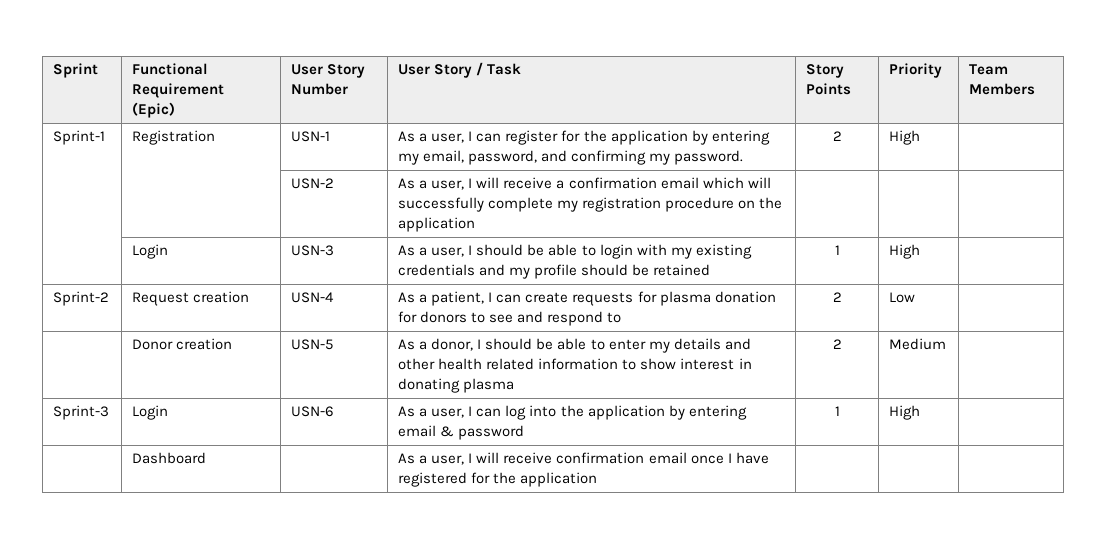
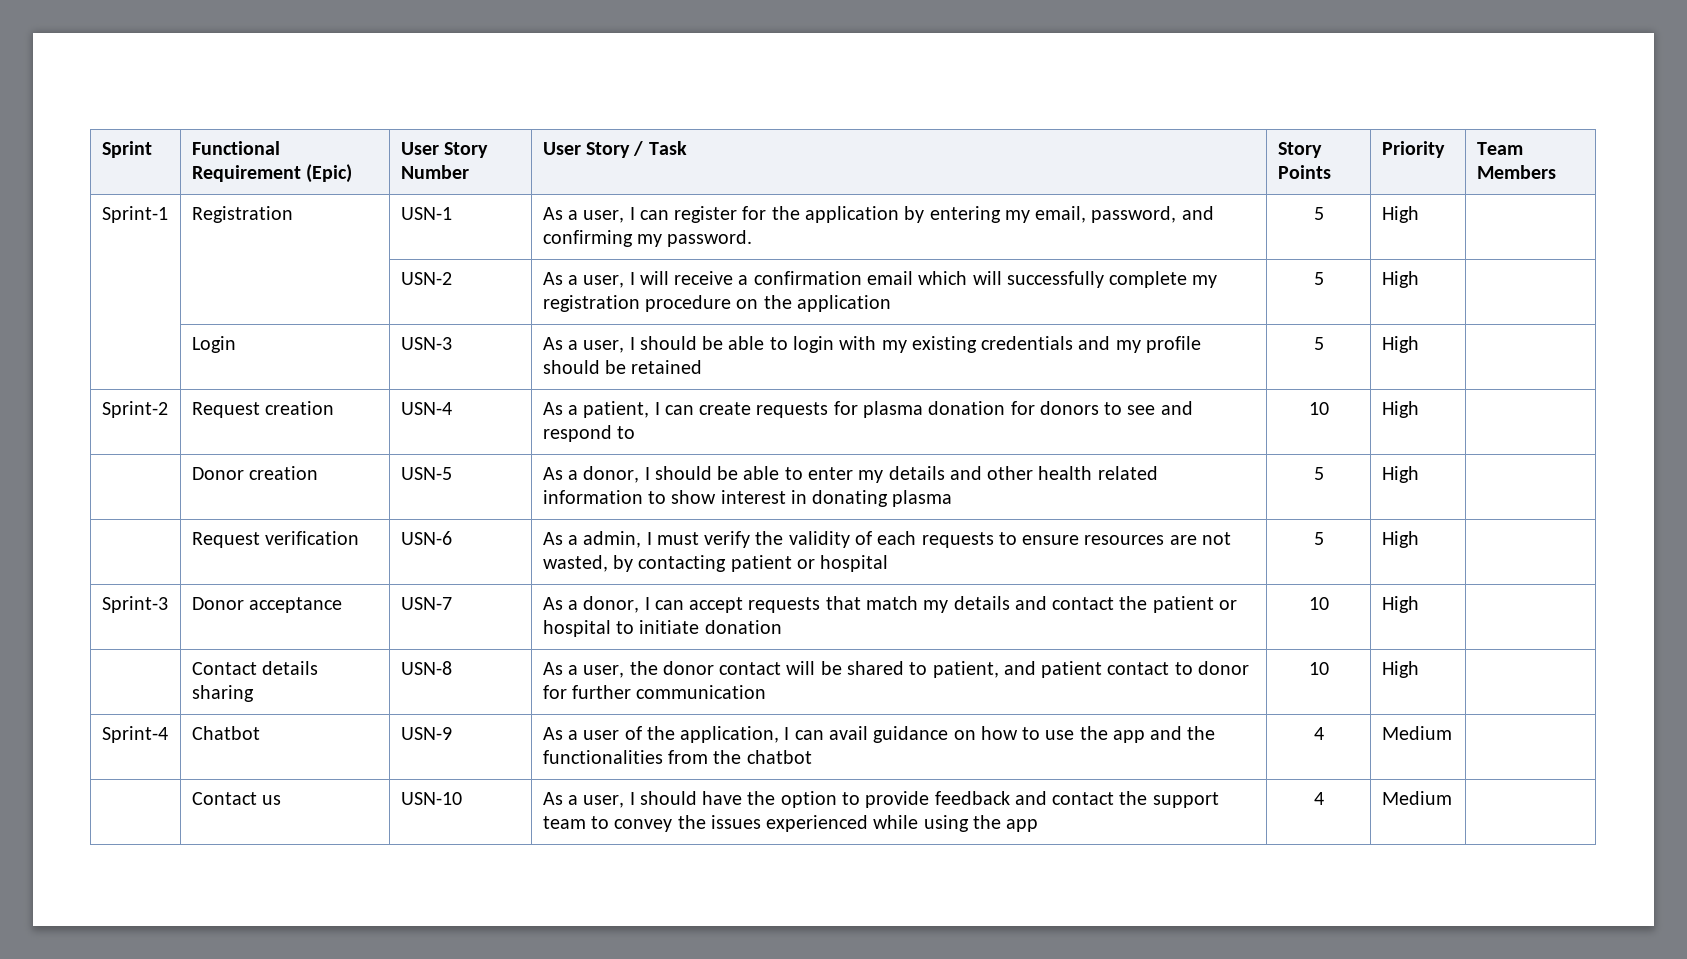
- Sprint-1 | Registration | USN-1 | As a user, I can register for the application by entering my email, password, and confirming my password. | 2 | High |
+ Sprint-1 | Registration | USN-1 | As a user, I can register for the application by entering my email, password, and confirming my password. | 5 | High |
- | | USN-2 | As a user, I will receive a confirmation email which will successfully complete my registration procedure on the application | | |
+ | | USN-2 | As a user, I will receive a confirmation email which will successfully complete my registration procedure on the application | 5 | High |
- | Login | USN-3 | As a user, I should be able to login with my existing credentials and my profile should be retained | 1 | High |
+ | Login | USN-3 | As a user, I should be able to login with my existing credentials and my profile should be retained | 5 | High |
- Sprint-2 | Request creation | USN-4 | As a patient, I can create requests for plasma donation for donors to see and respond to | 2 | Low |
+ Sprint-2 | Request creation | USN-4 | As a patient, I can create requests for plasma donation for donors to see and respond to | 10 | High |
- | Donor creation | USN-5 | As a donor, I should be able to enter my details and other health related information to show interest in donating plasma | 2 | Medium |
- Sprint-3 | Login | USN-6 | As a user, I can log into the application by entering email & password | 1 | High |
- | Dashboard | | As a user, I will receive confirmation email once I have registered for the application | | |
+ | Donor creation | USN-5 | As a donor, I should be able to enter my details and other health related information to show interest in donating plasma | 5 | High |
+ | Request verification | USN-6 | As a admin, I must verify the validity of each requests to ensure resources are not wasted, by contacting patient or hospital | 5 | High |
+ Sprint-3 | Donor acceptance | USN-7 | As a donor, I can accept requests that match my details and contact the patient or hospital to initiate donation | 10 | High |
+ | Contact details sharing | USN-8 | As a user, the donor contact will be shared to patient, and patient contact to donor for further communication | 10 | High |
+ Sprint-4 | Chatbot | USN-9 | As a user of the application, I can avail guidance on how to use the app and the functionalities from the chatbot | 4 | Medium |
+ | Contact us | USN-10 | As a user, I should have the option to provide feedback and contact the support team to convey the issues experienced while using the app | 4 | Medium |

